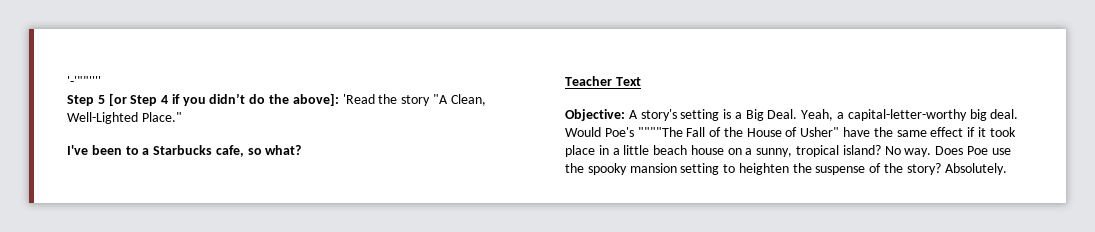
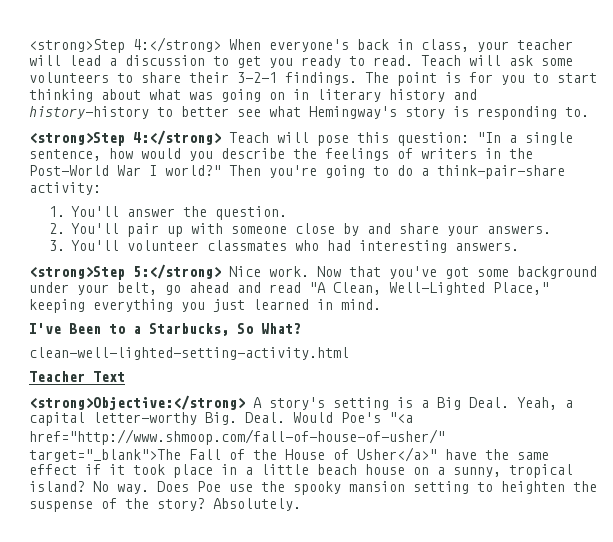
- '-'""''''
- Step 5 [or Step 4 if you didn’t do the above]: 'Read the story "A Clean, Well-Lighted Place."
+ <strong>Step 4:</strong> When everyone's back in class, your teacher will lead a discussion to get you ready to read. Teach will ask some volunteers to share their 3-2-1 findings. The point is for you to start thinking about what was going on in literary history and history-history to better see what Hemingway's story is responding to.
+ <strong>Step 4:</strong> Teach will pose this question: "In a single sentence, how would you describe the feelings of writers in the Post-World War I world?" Then you're going to do a think-pair-share activity:
+ 1. You'll answer the question.
+ 2. You'll pair up with someone close by and share your answers.
+ 3. You'll volunteer classmates who had interesting answers.
+ <strong>Step 5:</strong> Nice work. Now that you've got some background under your belt, go ahead and read "A Clean, Well-Lighted Place," keeping everything you just learned in mind.
- I've been to a Starbucks cafe, so what?
+ I've Been to a Starbucks, So What?
+ clean-well-lighted-setting-activity.html
- Objective: A story's setting is a Big Deal.
+ <strong>Objective:</strong> A story's setting is a Big Deal.
- Yeah, a capital-letter-worthy big deal. Would Poe's """"The Fall of the House of Usher" have the same effect if it took place in a little beach house on a sunny, tropical island?
+ Yeah, a capital letter-worthy Big. Deal. Would Poe's "<a href="http://www.shmoop.com/fall-of-house-of-usher/" target="_blank">The Fall of the House of Usher</a>" have the same effect if it took place in a little beach house on a sunny, tropical island?

